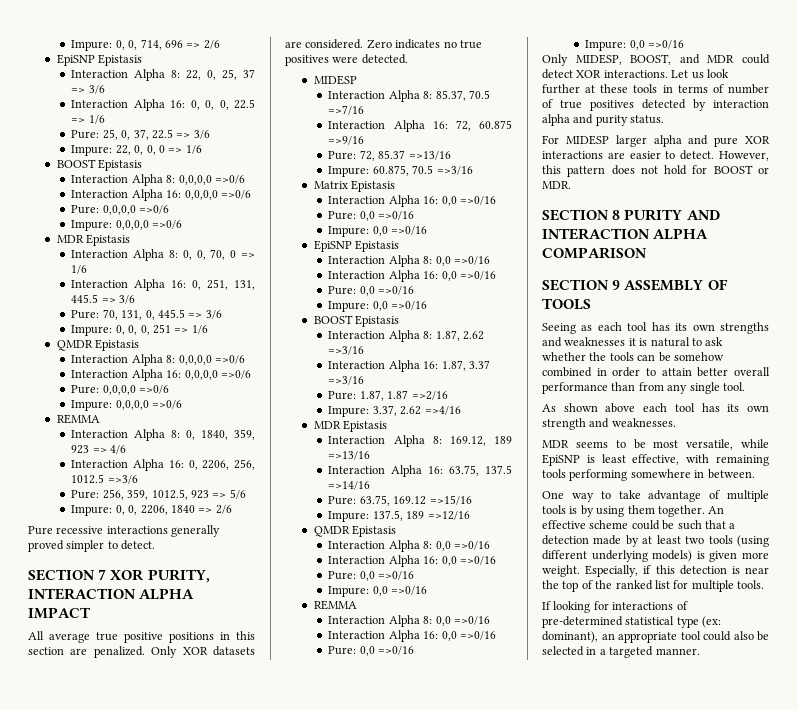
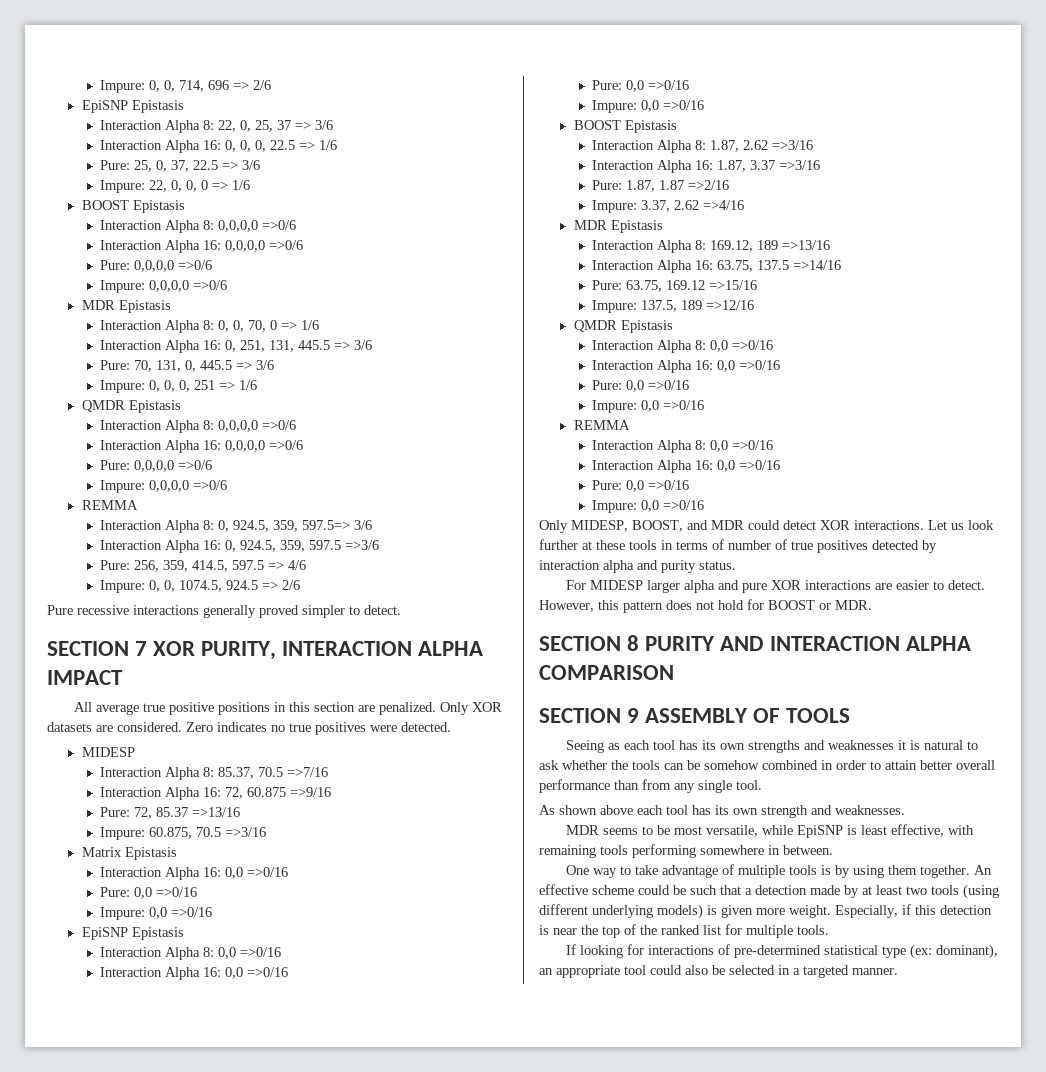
- Interaction Alpha 8: 0, 1840, 359, 923 => 4/6
- Interaction Alpha 16: 0, 2206, 256, 1012.5 =>3/6
+ Interaction Alpha 8: 0, 924.5, 359, 597.5=> 3/6
+ Interaction Alpha 16: 0, 924.5, 359, 597.5 =>3/6
- Pure: 256, 359, 1012.5, 923 => 5/6
- Impure: 0, 0, 2206, 1840 => 2/6
+ Pure: 256, 359, 414.5, 597.5 => 4/6
+ Impure: 0, 0, 1074.5, 924.5 => 2/6

